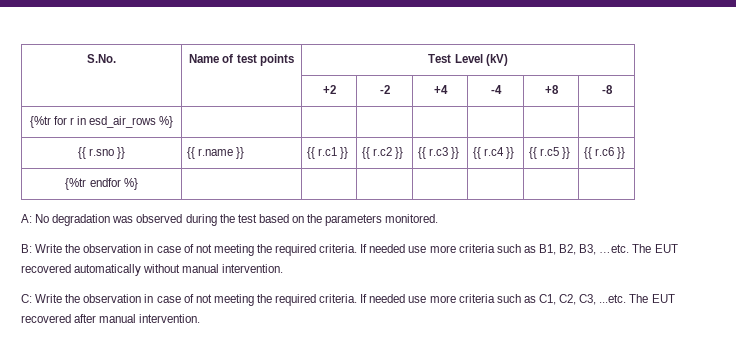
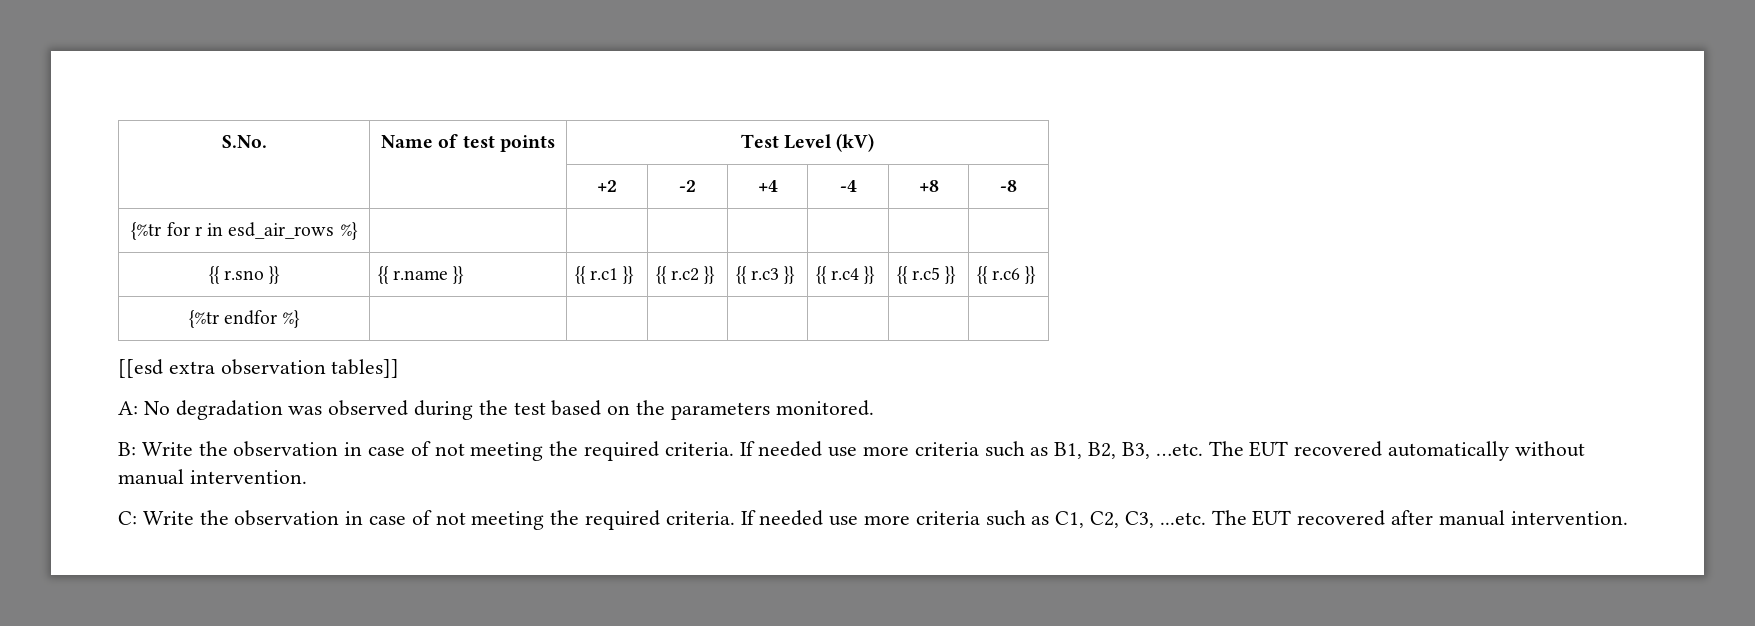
+ [[esd extra observation tables]]

